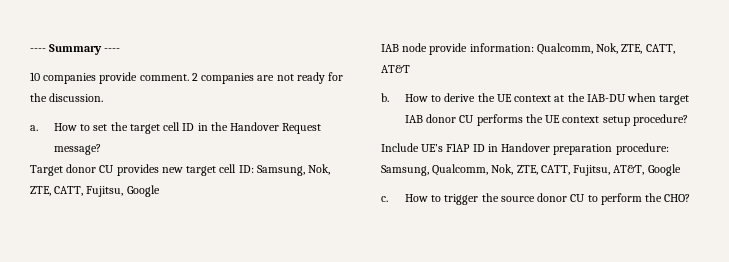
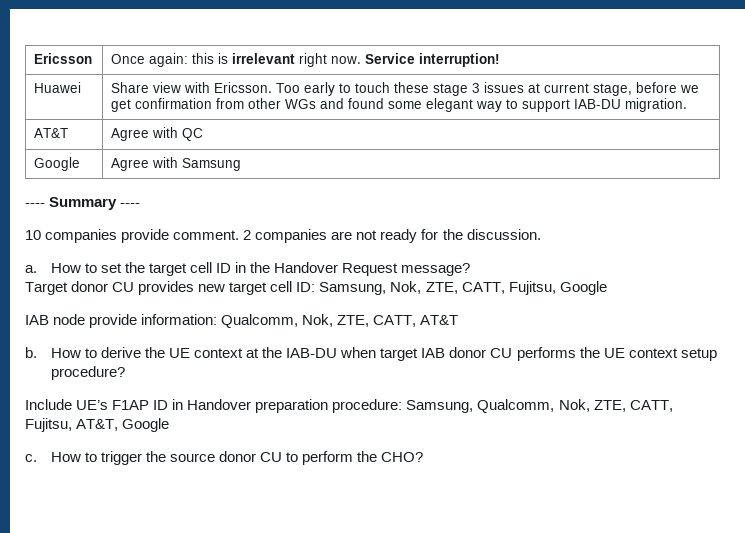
+ Ericsson | Once again: this is irrelevant right now. Service interruption!
+ Huawei | Share view with Ericsson. Too early to touch these stage 3 issues at current stage, before we get confirmation from other WGs and found some elegant way to support IAB-DU migration.
+ AT&T | Agree with QC
+ Google | Agree with Samsung

